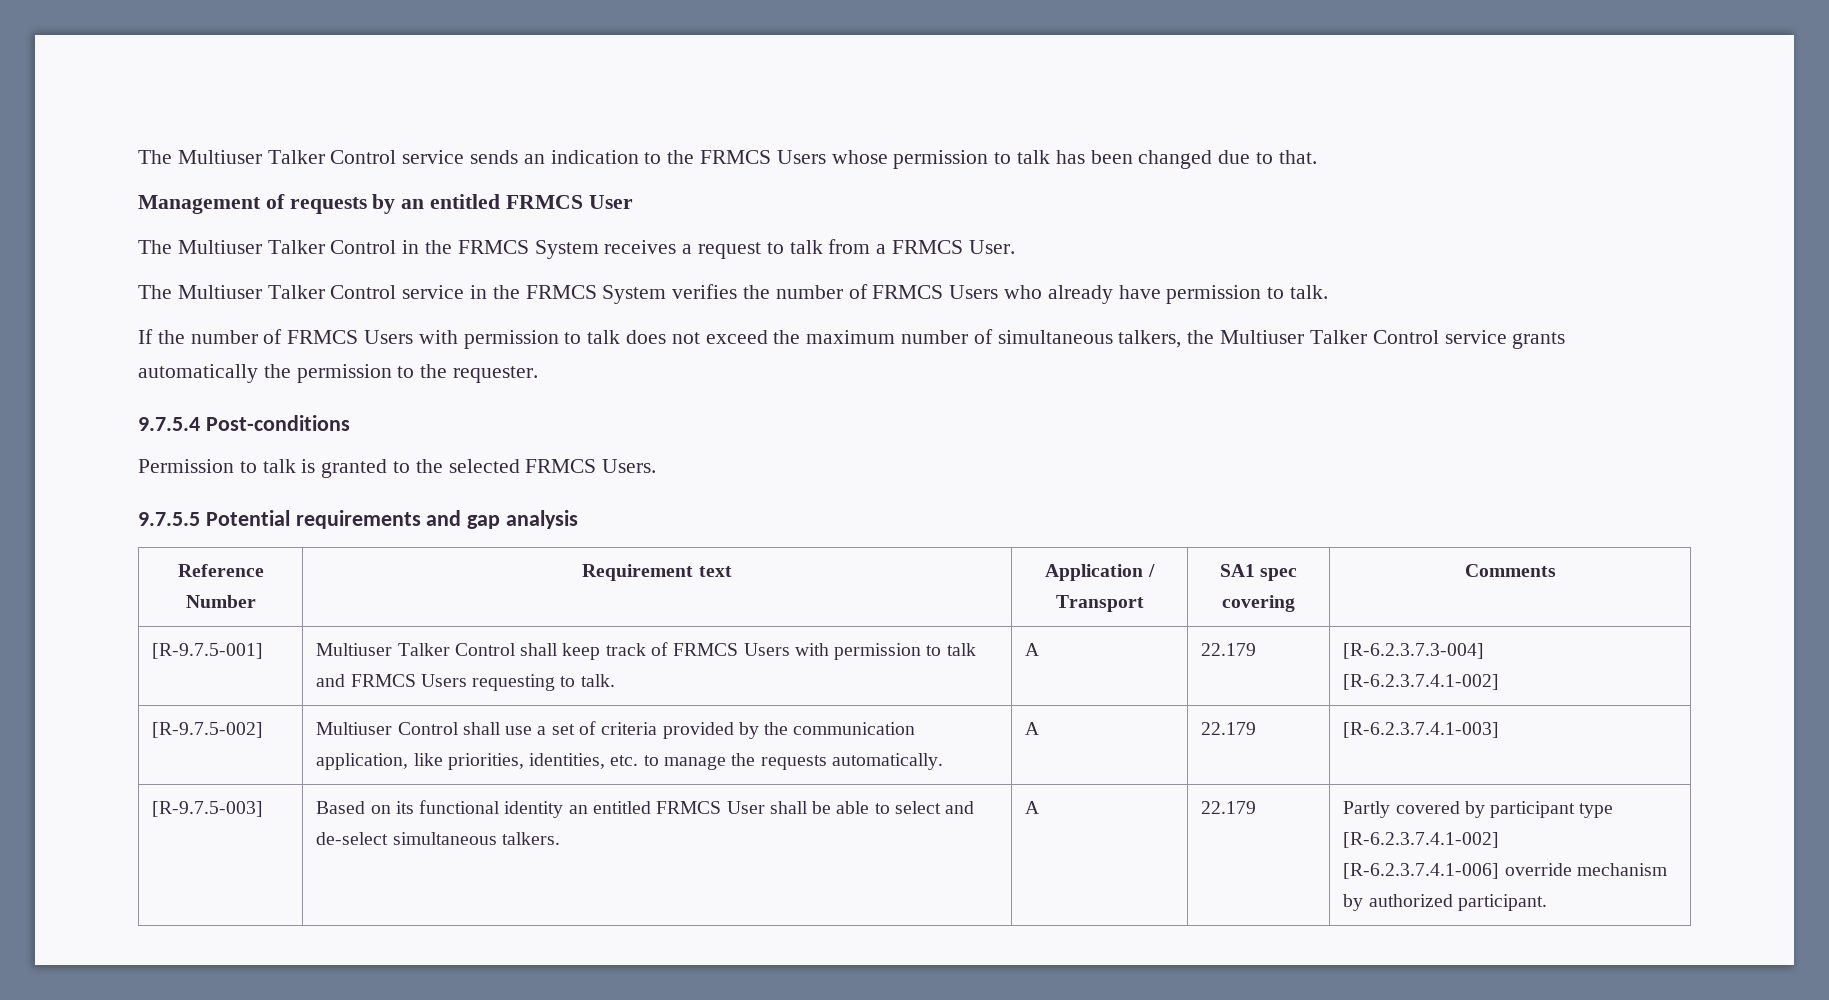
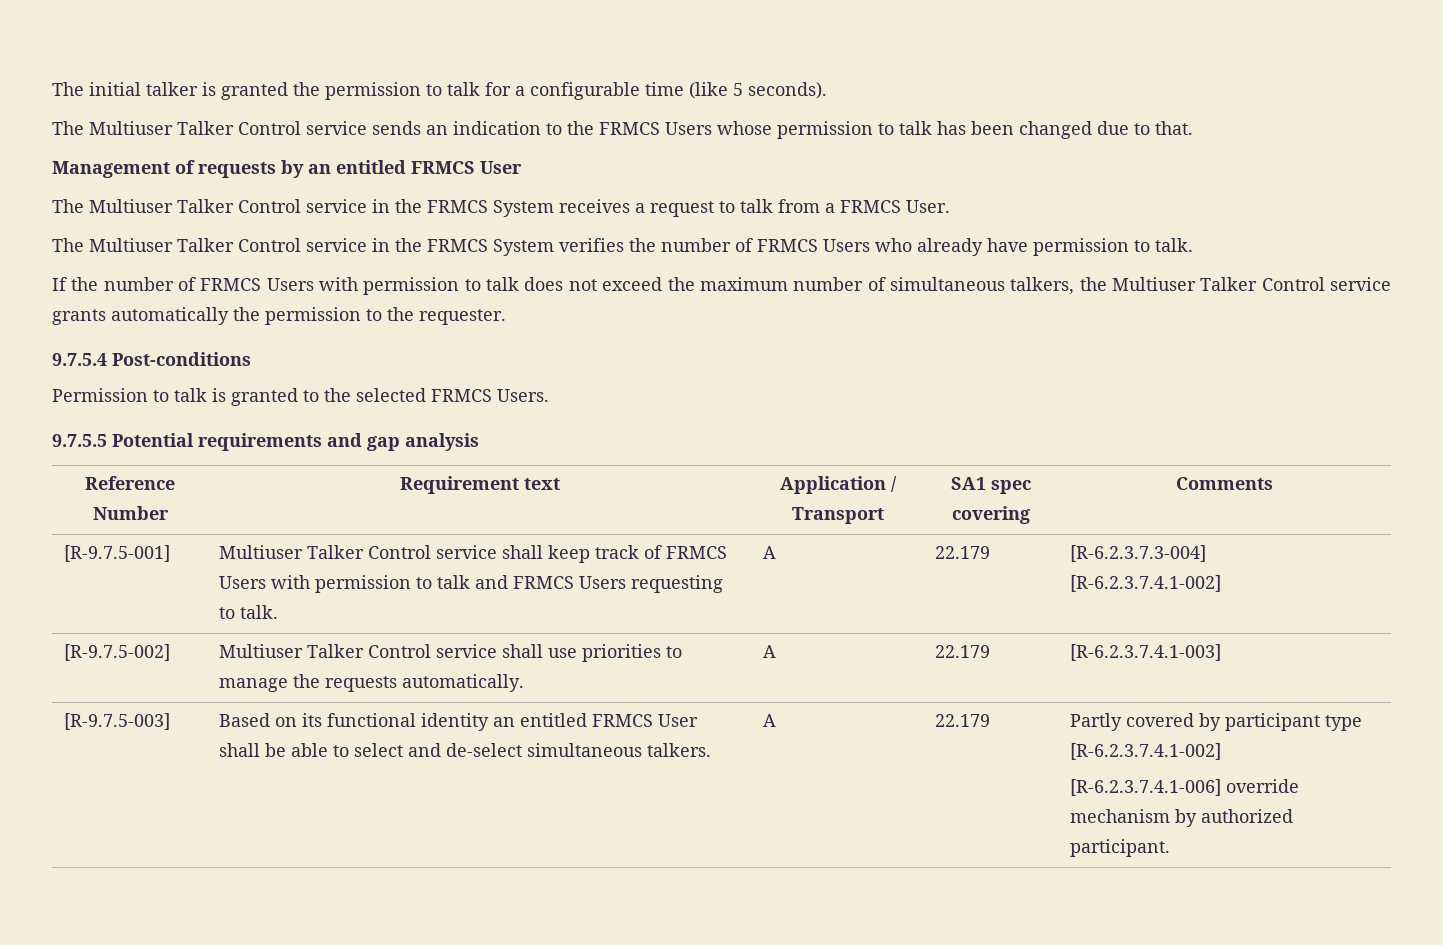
+ The initial talker is granted the permission to talk for a configurable time (like 5 seconds).
- The Multiuser Talker Control in the FRMCS System receives a request to talk from a FRMCS User.
+ The Multiuser Talker Control service in the FRMCS System receives a request to talk from a FRMCS User.
- [R-9.7.5-001] | Multiuser Talker Control shall keep track of FRMCS Users with permission to talk and FRMCS Users requesting to talk. | A | 22.179 | [R-6.2.3.7.3-004]
+ [R-9.7.5-001] | Multiuser Talker Control service shall keep track of FRMCS Users with permission to talk and FRMCS Users requesting to talk. | A | 22.179 | [R-6.2.3.7.3-004]
- [R-9.7.5-002] | Multiuser Control shall use a set of criteria provided by the communication application, like priorities, identities, etc. to manage the requests automatically. | A | 22.179 | [R-6.2.3.7.4.1-003]
+ [R-9.7.5-002] | Multiuser Talker Control service shall use priorities to manage the requests automatically. | A | 22.179 | [R-6.2.3.7.4.1-003]

